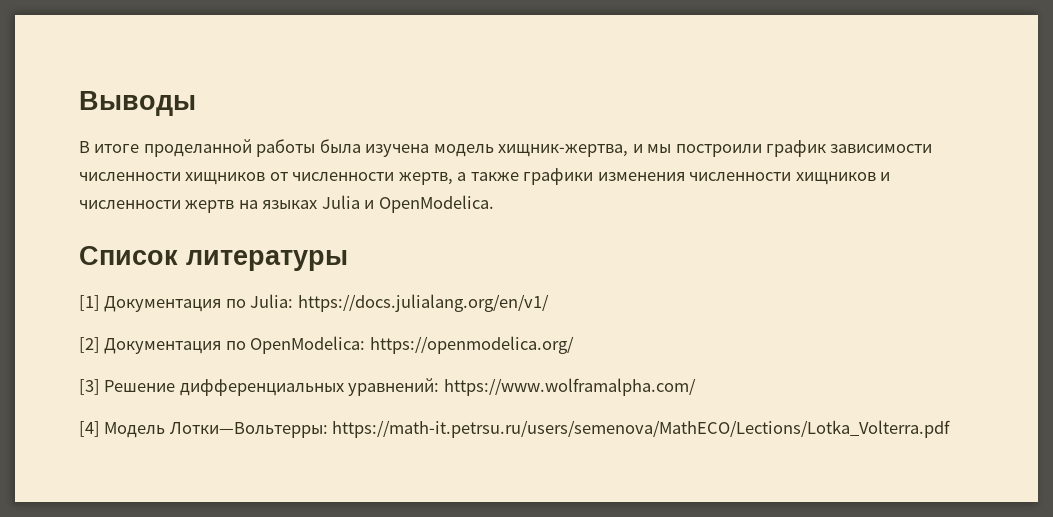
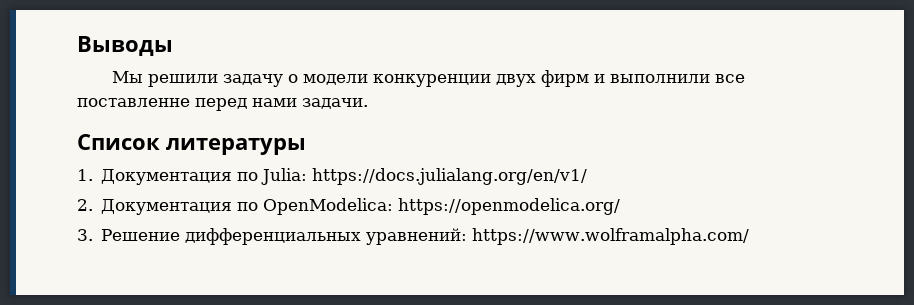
- В итоге проделанной работы была изучена модель хищник-жертва, и мы построили график зависимости численности хищников от численности жертв, а также графики изменения численности хищников и численности жертв на языках Julia и OpenModelica.
+ Мы решили задачу о модели конкуренции двух фирм и выполнили все поставленне перед нами задачи.
- [1] Документация по Julia: https://docs.julialang.org/en/v1/
+ 1. Документация по Julia: https://docs.julialang.org/en/v1/
- [2] Документация по OpenModelica: https://openmodelica.org/
+ 2. Документация по OpenModelica: https://openmodelica.org/
- [3] Решение дифференциальных уравнений: https://www.wolframalpha.com/
+ 3. Решение дифференциальных уравнений: https://www.wolframalpha.com/
- [4] Модель Лотки—Вольтерры: https://math-it.petrsu.ru/users/semenova/MathECO/Lections/Lotka_Volterra.pdf

